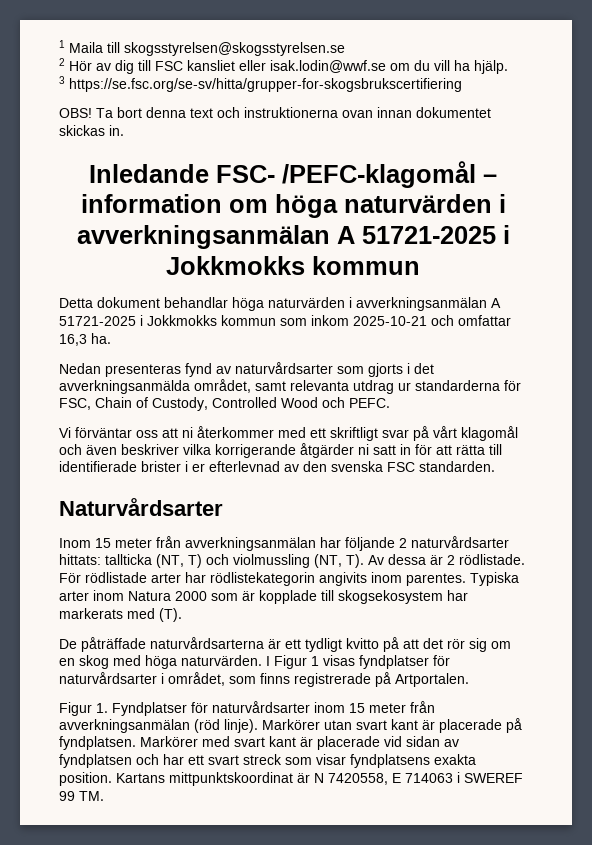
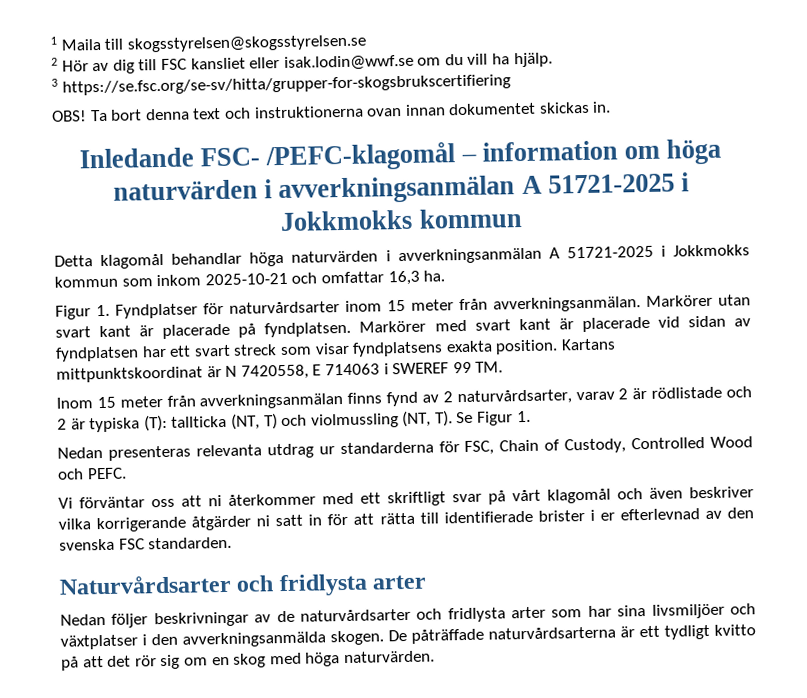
- Detta dokument behandlar höga naturvärden i avverkningsanmälan A 51721-2025 i Jokkmokks kommun som inkom 2025-10-21 och omfattar 16,3 ha.
+ Detta klagomål behandlar höga naturvärden i avverkningsanmälan A 51721-2025 i Jokkmokks kommun som inkom 2025-10-21 och omfattar 16,3 ha.
- Nedan presenteras fynd av naturvårdsarter som gjorts i det avverkningsanmälda området, samt relevanta utdrag ur standarderna för FSC, Chain of Custody, Controlled Wood och PEFC.
+ Figur 1. Fyndplatser för naturvårdsarter inom 15 meter från avverkningsanmälan. Markörer utan svart kant är placerade på fyndplatsen. Markörer med svart kant är placerade vid sidan av fyndplatsen har ett svart streck som visar fyndplatsens exakta position. Kartans mittpunktskoordinat är N 7420558, E 714063 i SWEREF 99 TM.
+ Inom 15 meter från avverkningsanmälan finns fynd av 2 naturvårdsarter, varav 2 är rödlistade och 2 är typiska (T): tallticka (NT, T) och violmussling (NT, T). Se Figur 1.
+ Nedan presenteras relevanta utdrag ur standarderna för FSC, Chain of Custody, Controlled Wood och PEFC.
- Naturvårdsarter
- Inom 15 meter från avverkningsanmälan har följande 2 naturvårdsarter hittats: tallticka (NT, T) och violmussling (NT, T). Av dessa är 2 rödlistade. För rödlistade arter har rödlistekategorin angivits inom parentes. Typiska arter inom Natura 2000 som är kopplade till skogsekosystem har markerats med (T).
- De påträffade naturvårdsarterna är ett tydligt kvitto på att det rör sig om en skog med höga naturvärden. I Figur 1 visas fyndplatser för naturvårdsarter i området, som finns registrerade på Artportalen.
- Figur 1. Fyndplatser för naturvårdsarter inom 15 meter från avverkningsanmälan (röd linje). Markörer utan svart kant är placerade på fyndplatsen. Markörer med svart kant är placerade vid sidan av fyndplatsen och har ett svart streck som visar fyndplatsens exakta position. Kartans mittpunktskoordinat är N 7420558, E 714063 i SWEREF 99 TM.
+ Naturvårdsarter och fridlysta arter
+ Nedan följer beskrivningar av de naturvårdsarter och fridlysta arter som har sina livsmiljöer och växtplatser i den avverkningsanmälda skogen. De påträffade naturvårdsarterna är ett tydligt kvitto på att det rör sig om en skog med höga naturvärden.

